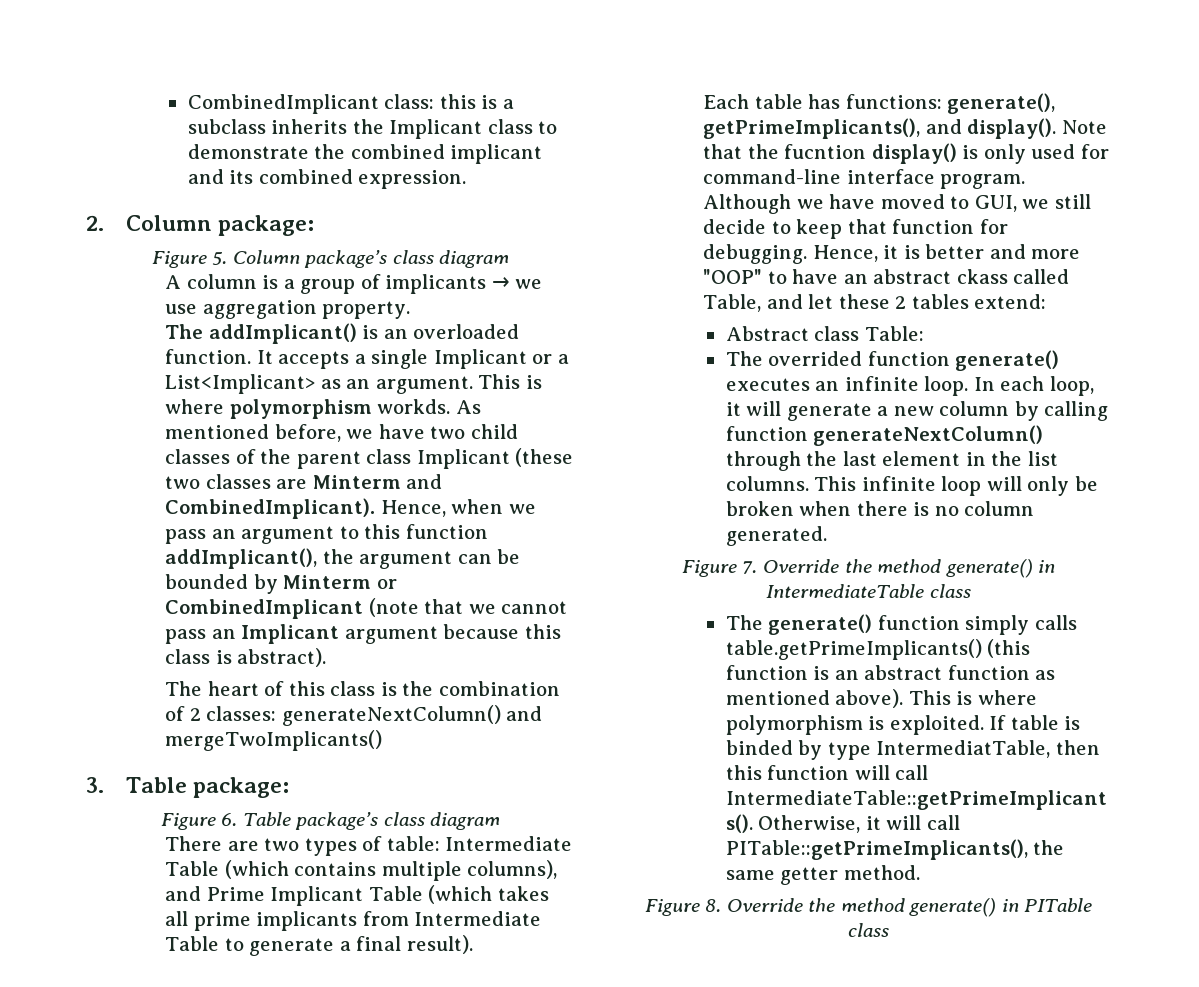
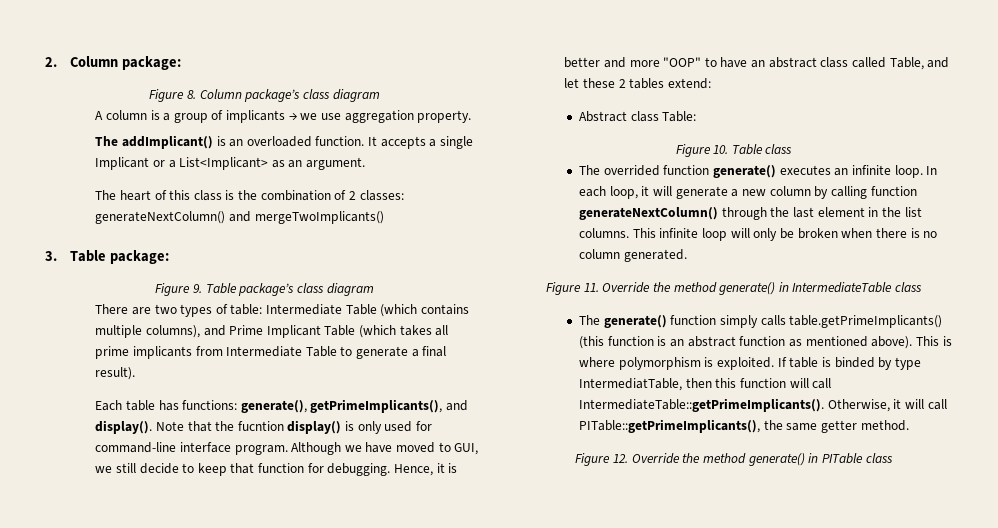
- CombinedImplicant class: this is a subclass inherits the Implicant class to demonstrate the combined implicant and its combined expression.
- Figure 5. Column package’s class diagram
+ Figure 8. Column package’s class diagram
- This is where polymorphism workds. As mentioned before, we have two child classes of the parent class Implicant (these two classes are Minterm and CombinedImplicant). Hence, when we pass an argument to this function addImplicant(), the argument can be bounded by Minterm or CombinedImplicant (note that we cannot pass an Implicant argument because this class is abstract).
- Figure 6. Table package’s class diagram
+ Figure 9. Table package’s class diagram
- Hence, it is better and more "OOP" to have an abstract ckass called Table, and let these 2 tables extend:
+ Hence, it is better and more "OOP" to have an abstract class called Table, and let these 2 tables extend:
+ Figure 10. Table class
- Figure 7. Override the method generate() in IntermediateTable class
+ Figure 11. Override the method generate() in IntermediateTable class
- Figure 8. Override the method generate() in PITable class
+ Figure 12. Override the method generate() in PITable class

